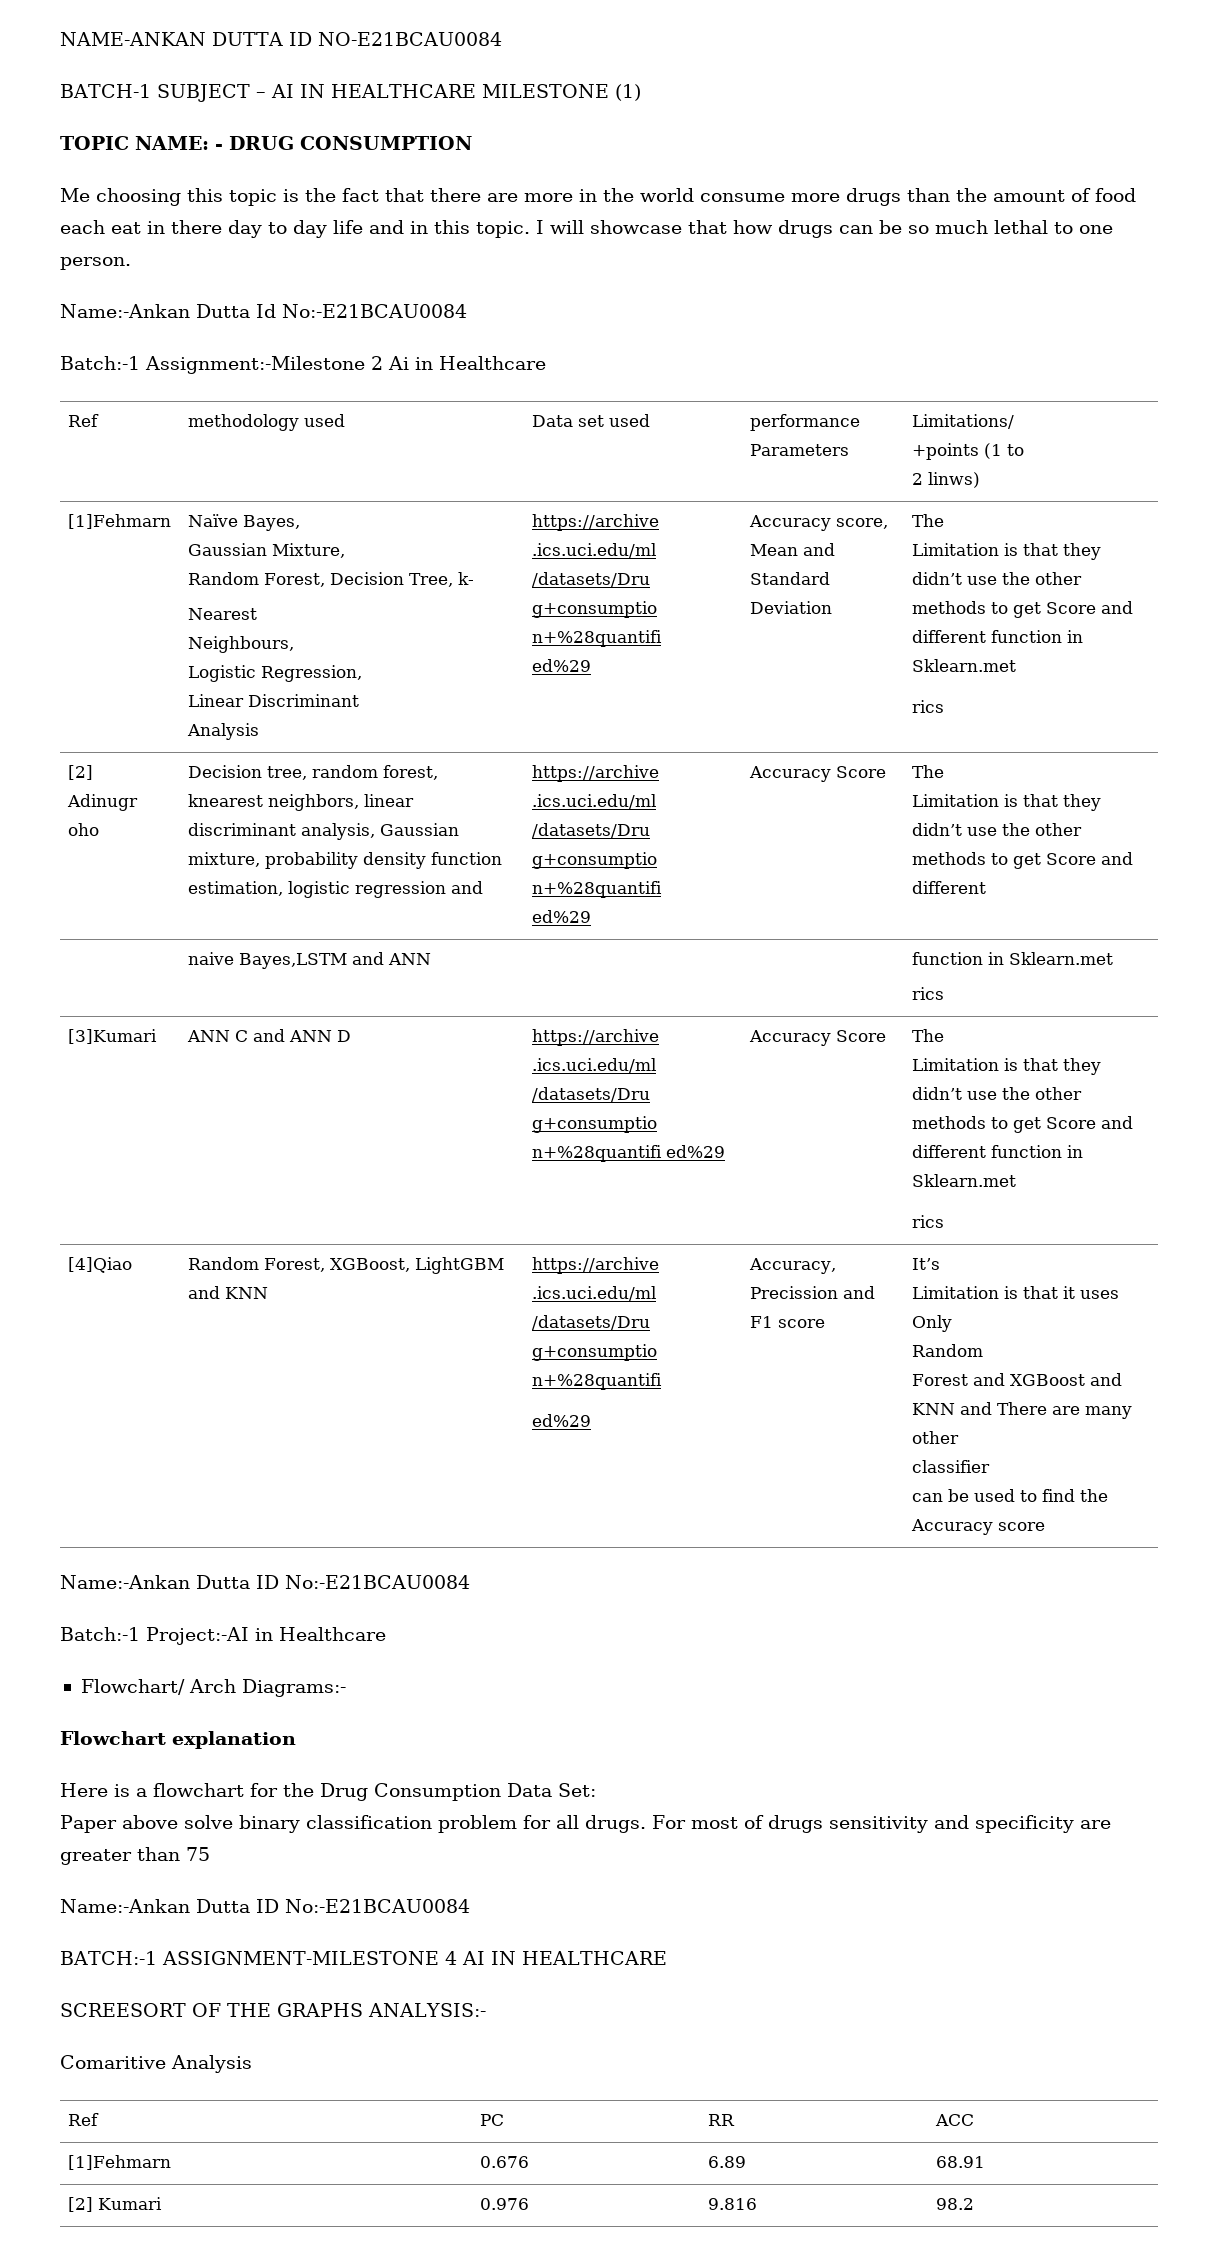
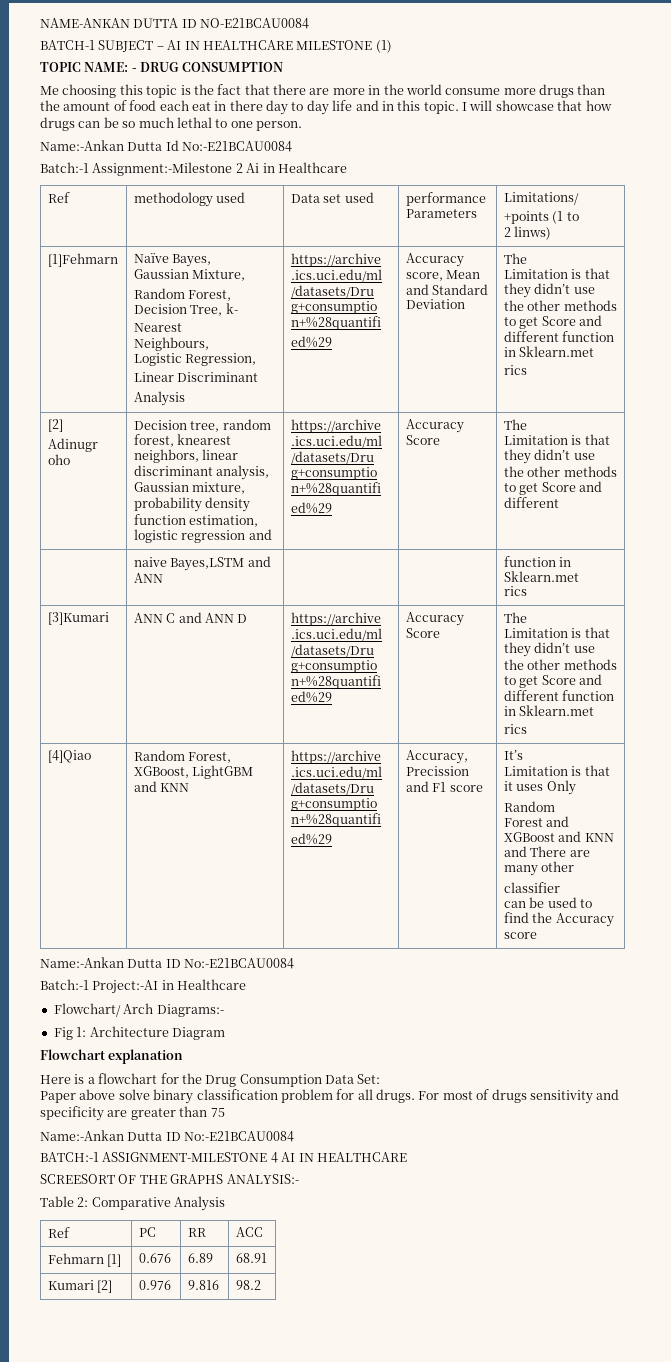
+ Fig 1: Architecture Diagram
- Comaritive Analysis
+ Table 2: Comparative Analysis
- [1]Fehmarn | 0.676 | 6.89 | 68.91
+ Fehmarn [1] | 0.676 | 6.89 | 68.91
- [2] Kumari | 0.976 | 9.816 | 98.2
+ Kumari [2] | 0.976 | 9.816 | 98.2

